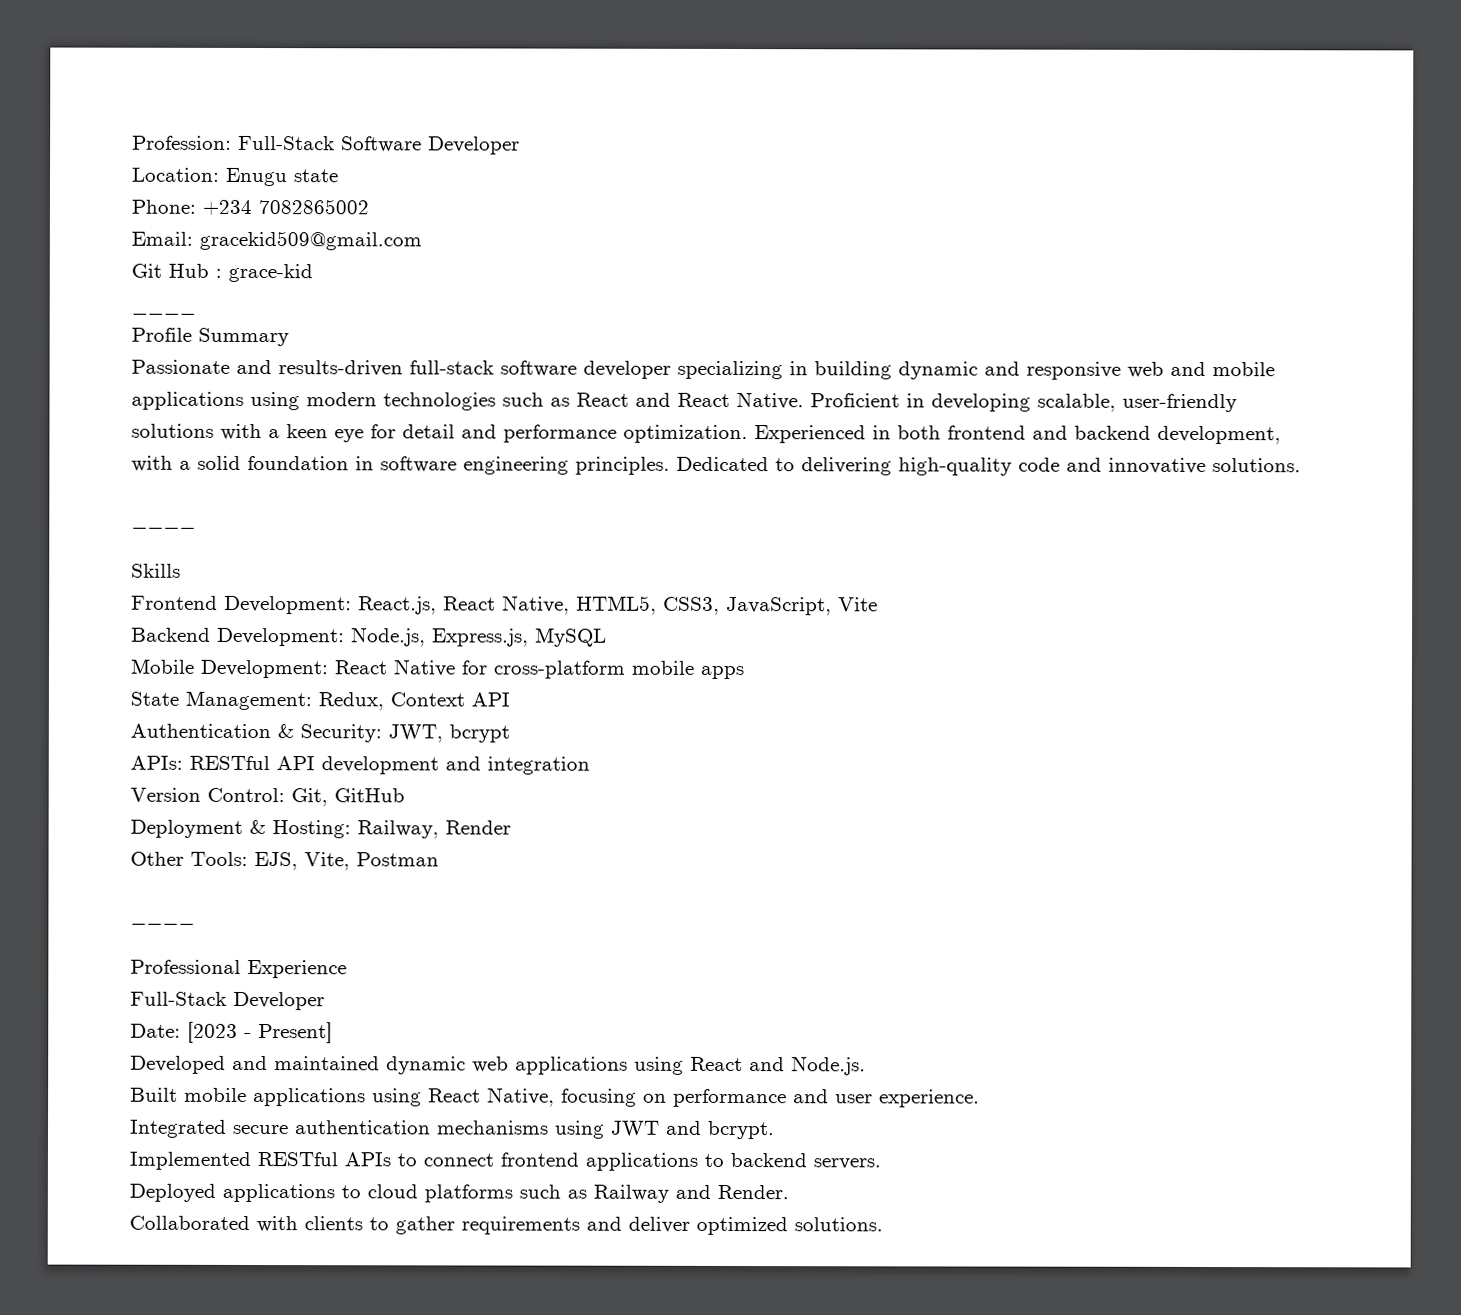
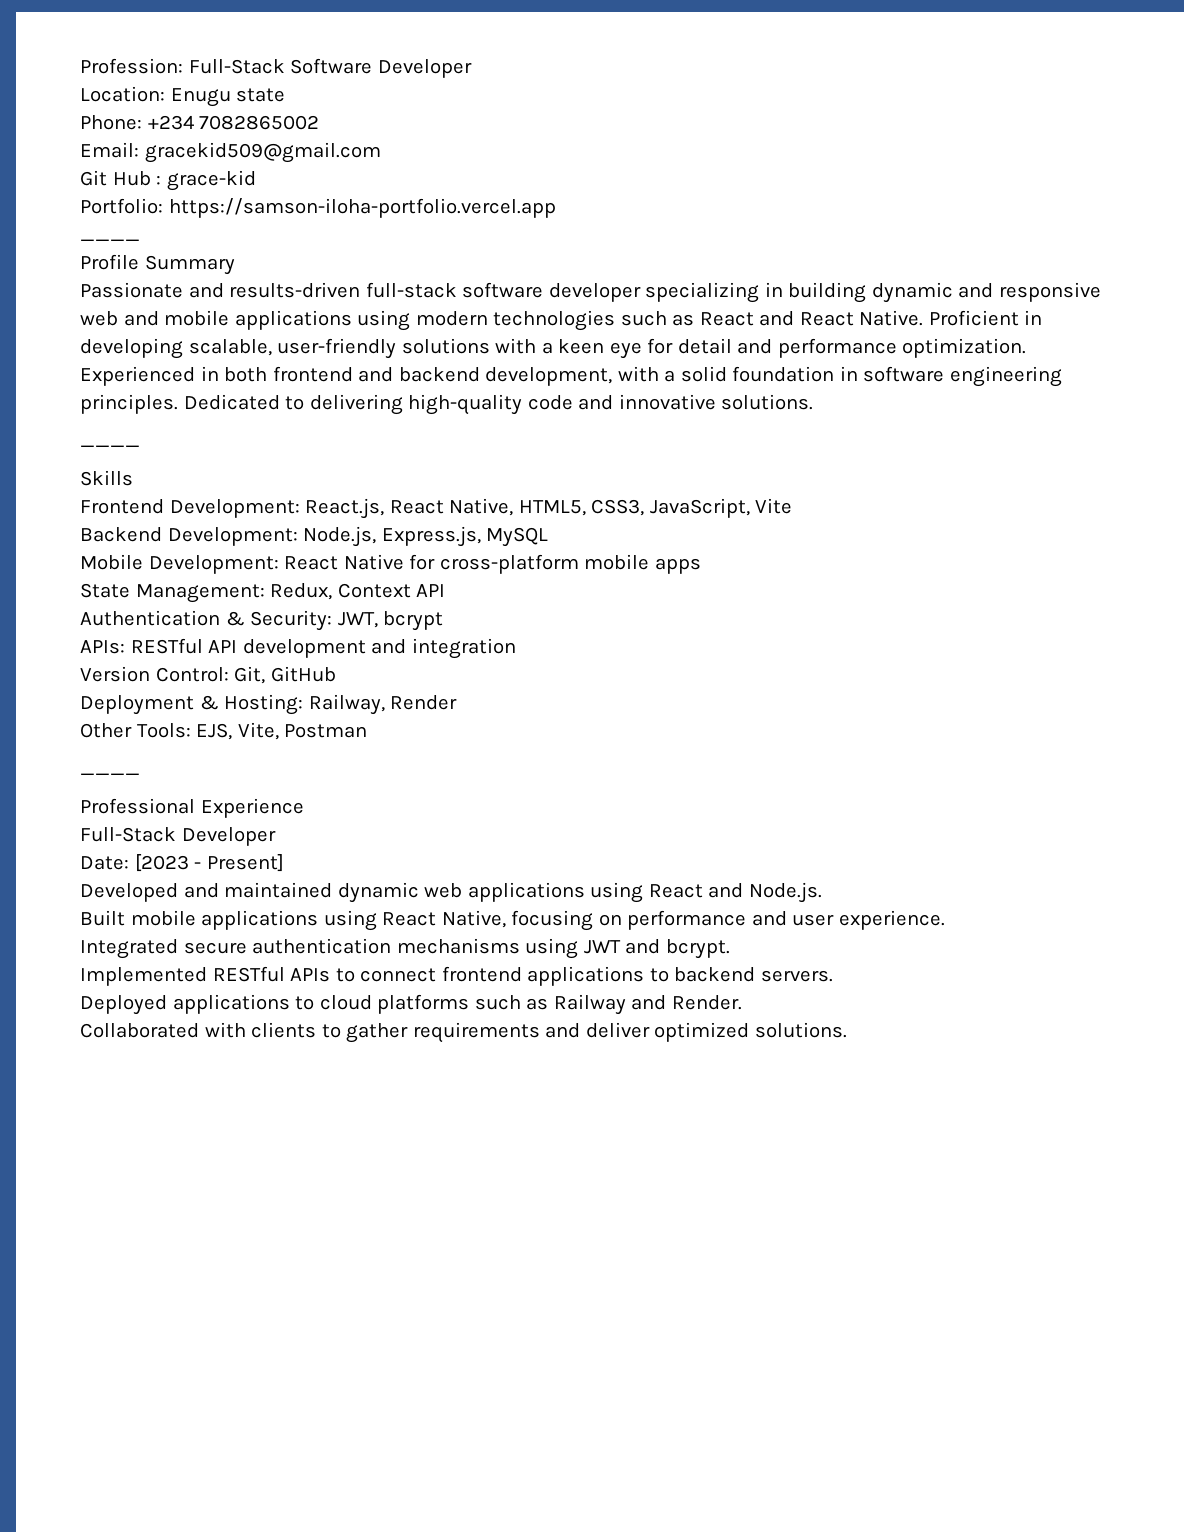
+ Portfolio: https://samson-iloha-portfolio.vercel.app

